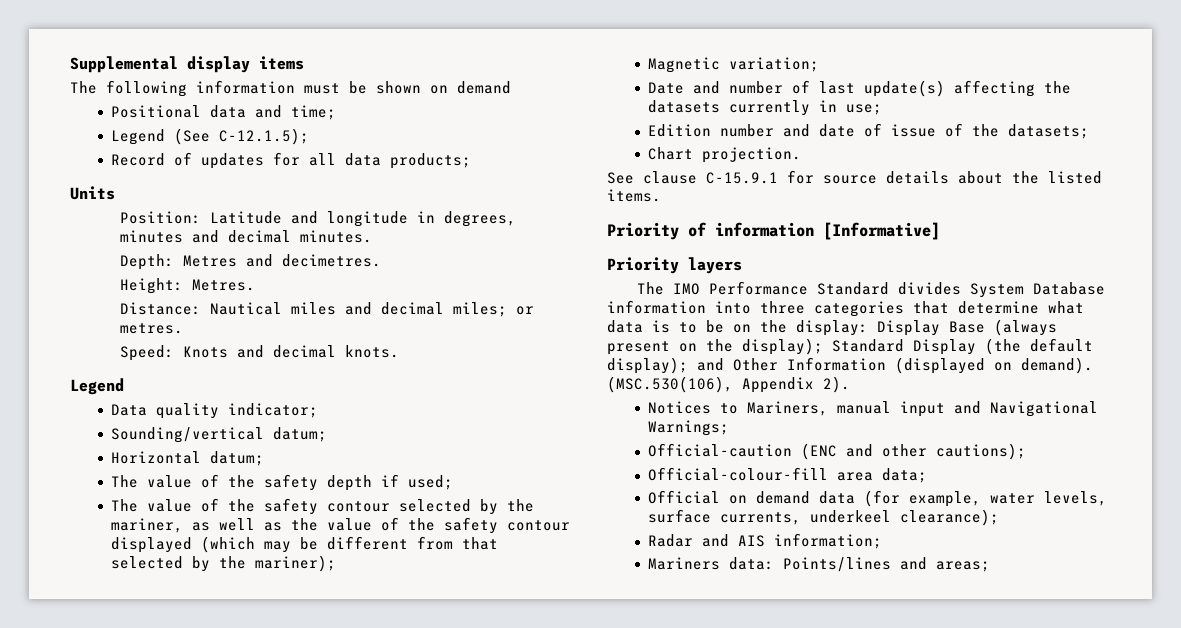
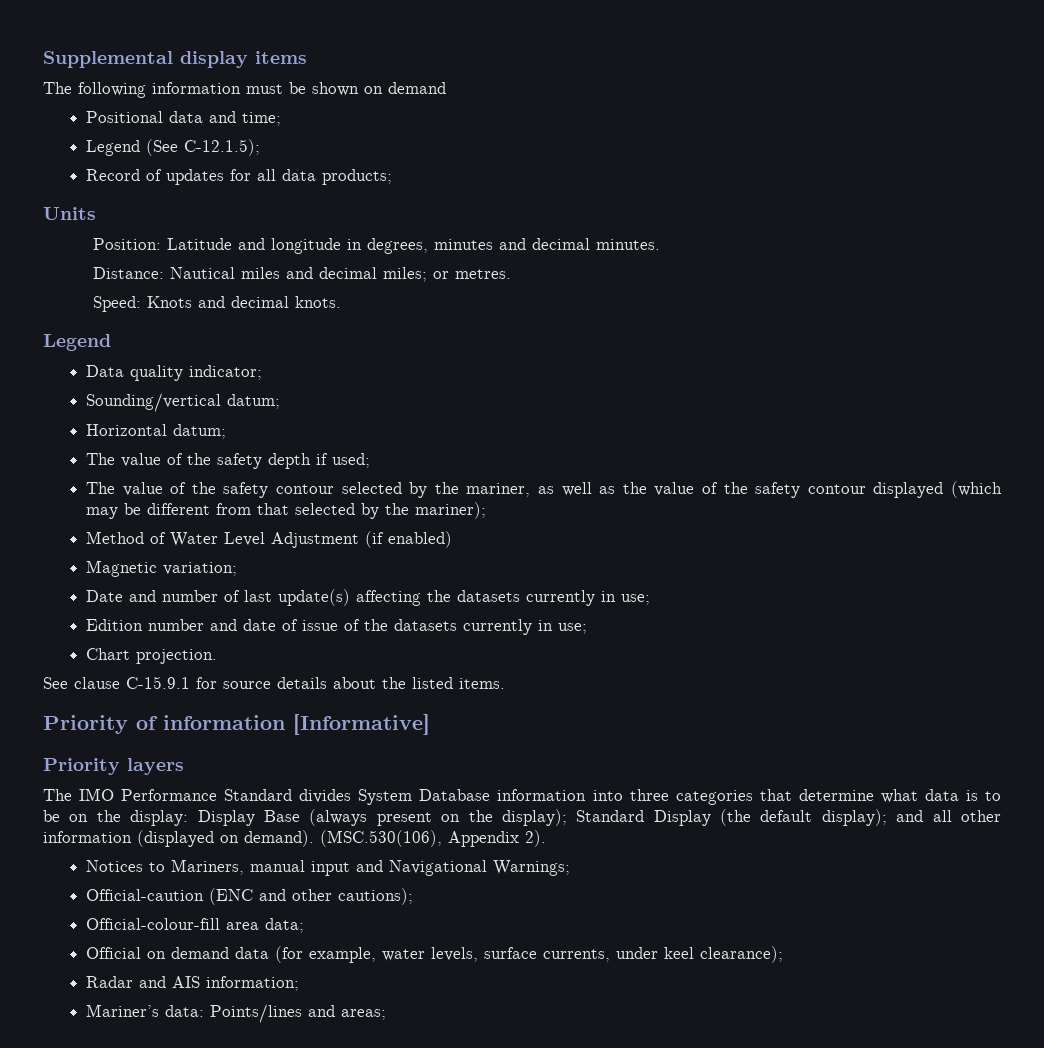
- Depth: Metres and decimetres.
- Height: Metres.
+ Method of Water Level Adjustment (if enabled)
- Edition number and date of issue of the datasets;
+ Edition number and date of issue of the datasets currently in use;
- The IMO Performance Standard divides System Database information into three categories that determine what data is to be on the display: Display Base (always present on the display); Standard Display (the default display); and Other Information (displayed on demand).
+ The IMO Performance Standard divides System Database information into three categories that determine what data is to be on the display: Display Base (always present on the display); Standard Display (the default display); and all other information (displayed on demand).
- Official on demand data (for example, water levels, surface currents, underkeel clearance);
+ Official on demand data (for example, water levels, surface currents, under keel clearance);
- Mariners data: Points/lines and areas;
+ Mariner’s data: Points/lines and areas;

